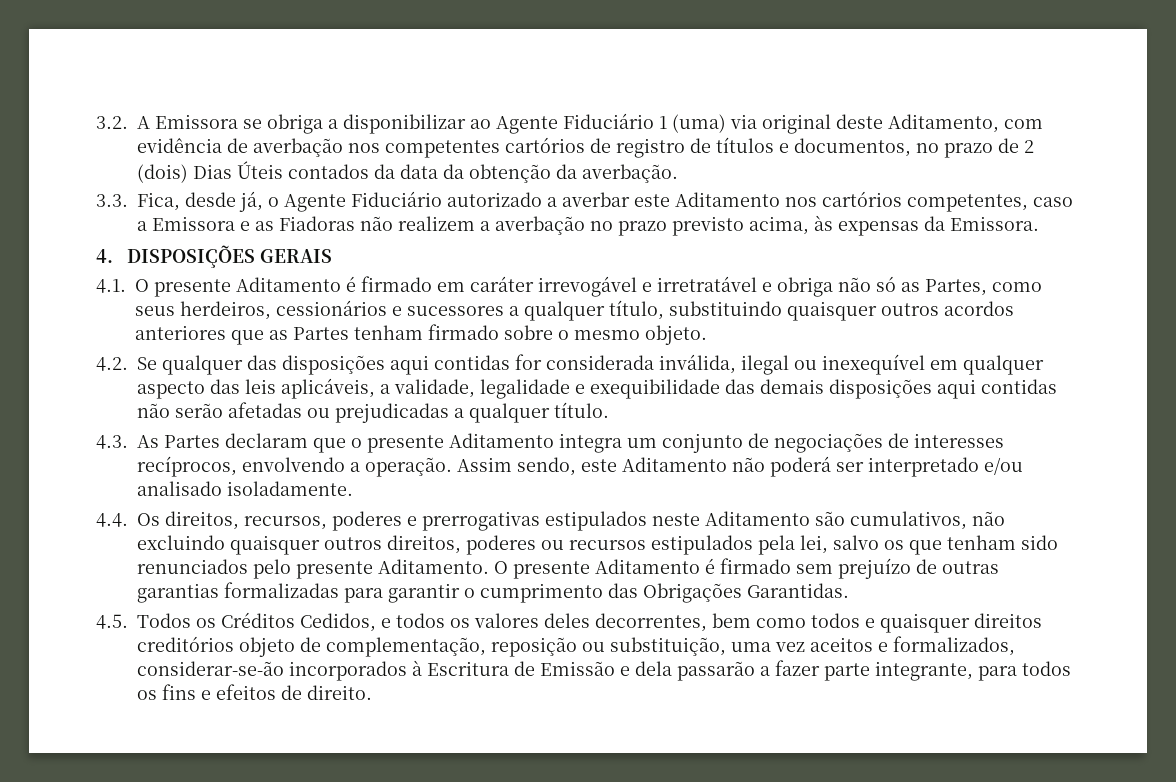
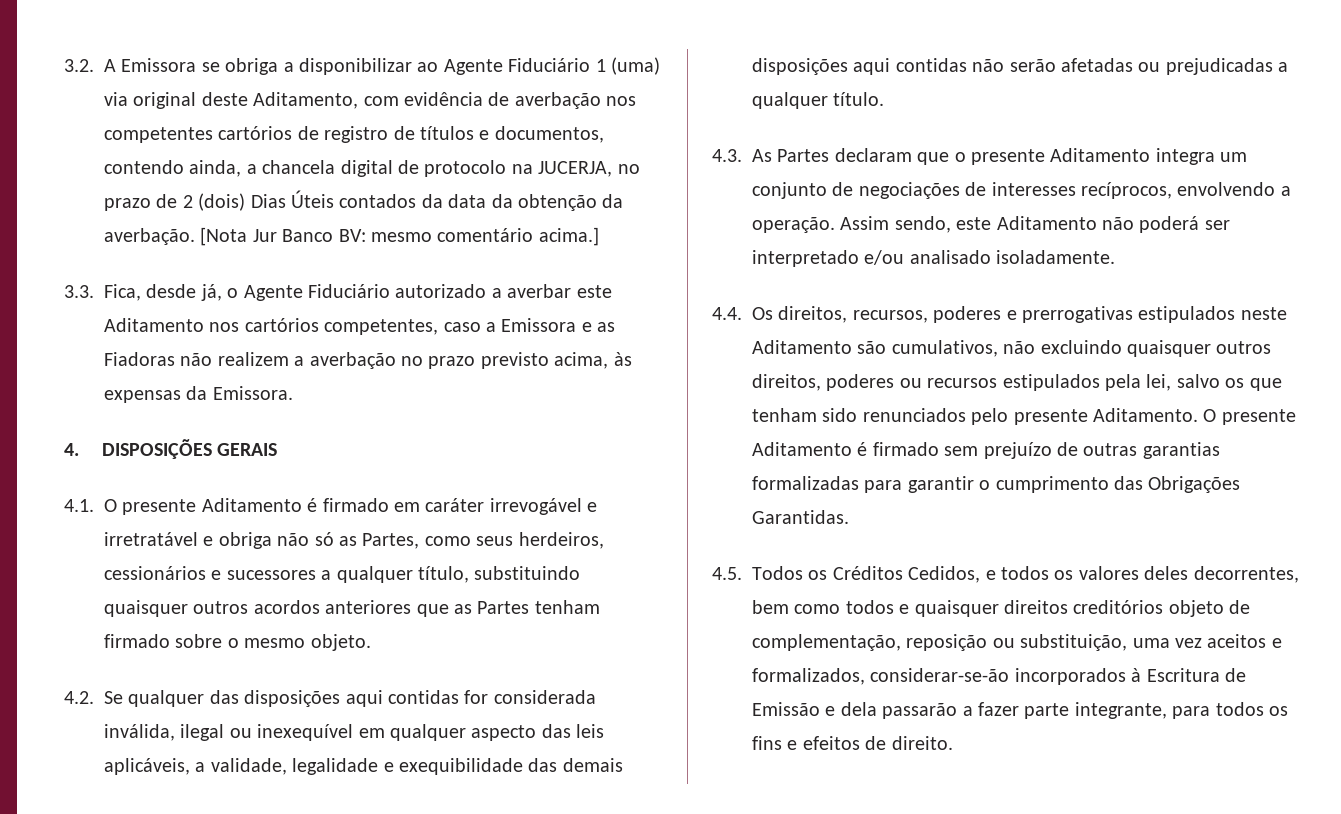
- 3.2. A Emissora se obriga a disponibilizar ao Agente Fiduciário 1 (uma) via original deste Aditamento, com evidência de averbação nos competentes cartórios de registro de títulos e documentos, no prazo de 2 (dois) Dias Úteis contados da data da obtenção da averbação.
+ 3.2. A Emissora se obriga a disponibilizar ao Agente Fiduciário 1 (uma) via original deste Aditamento, com evidência de averbação nos competentes cartórios de registro de títulos e documentos, contendo ainda, a chancela digital de protocolo na JUCERJA, no prazo de 2 (dois) Dias Úteis contados da data da obtenção da averbação. [Nota Jur Banco BV: mesmo comentário acima.]

